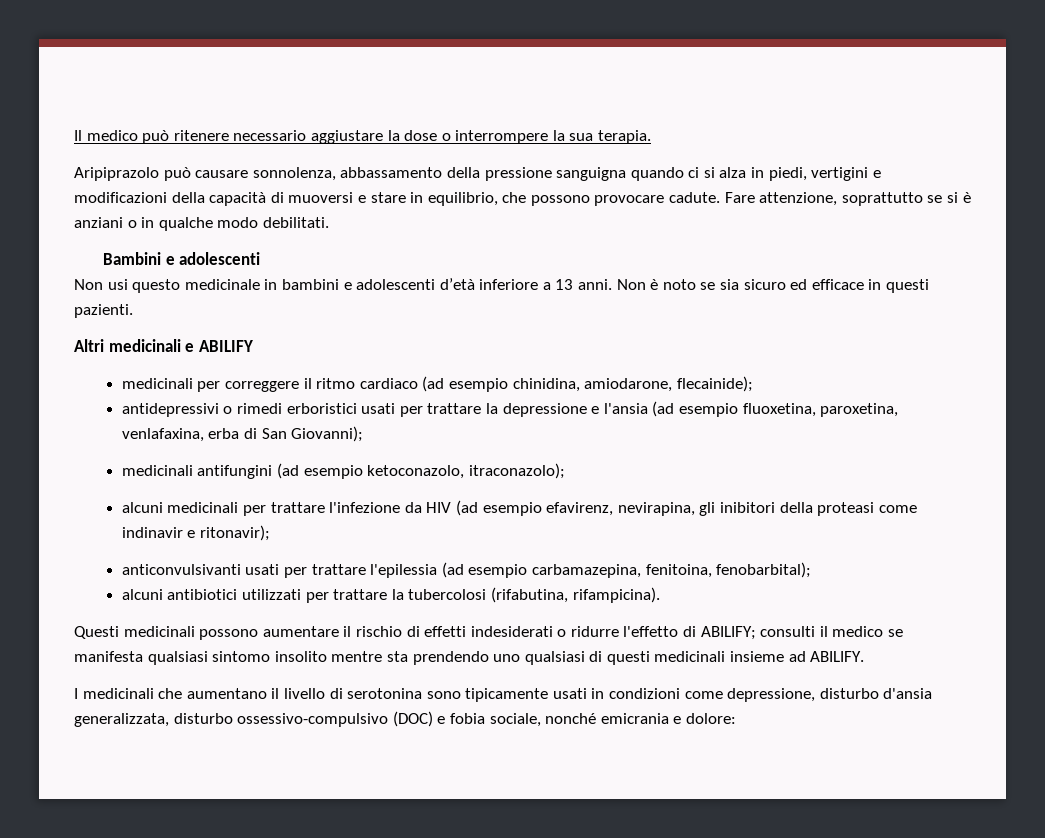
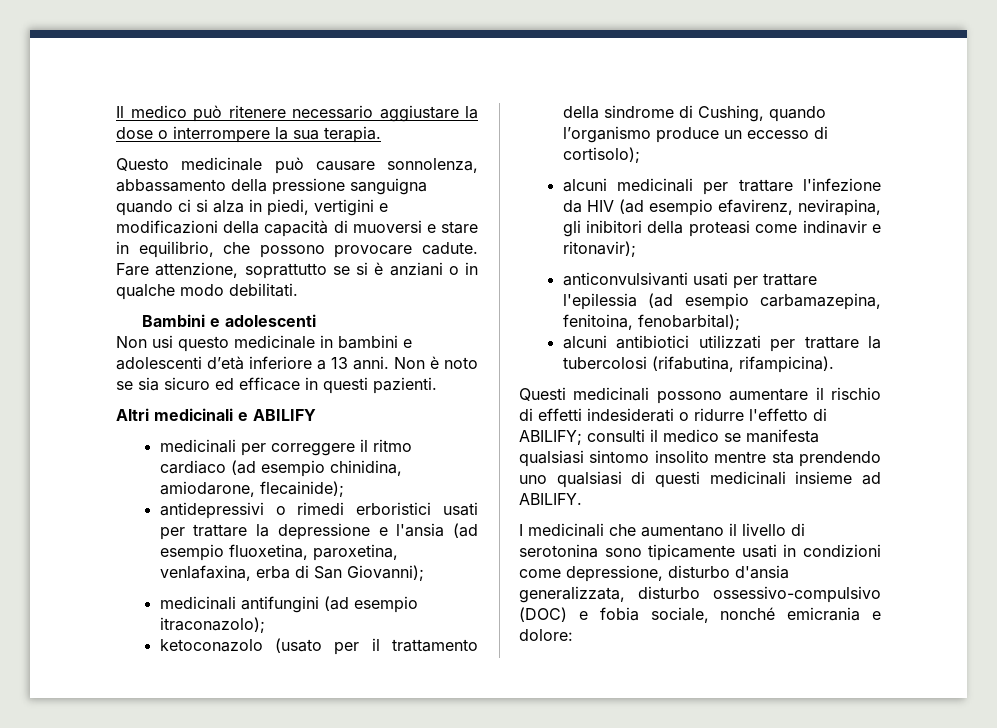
- Aripiprazolo può causare sonnolenza, abbassamento della pressione sanguigna quando ci si alza in piedi, vertigini e modificazioni della capacità di muoversi e stare in equilibrio, che possono provocare cadute.
+ Questo medicinale può causare sonnolenza, abbassamento della pressione sanguigna quando ci si alza in piedi, vertigini e modificazioni della capacità di muoversi e stare in equilibrio, che possono provocare cadute.
- medicinali antifungini (ad esempio ketoconazolo, itraconazolo);
+ medicinali antifungini (ad esempio itraconazolo);
+ ketoconazolo (usato per il trattamento della sindrome di Cushing, quando l’organismo produce un eccesso di cortisolo);

